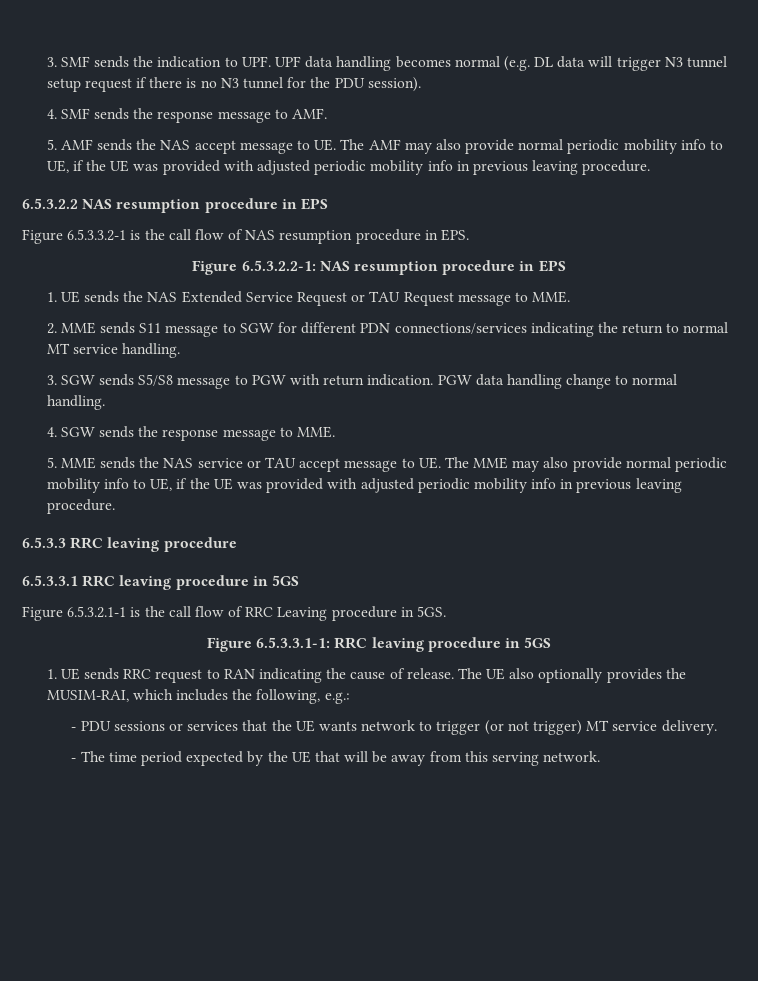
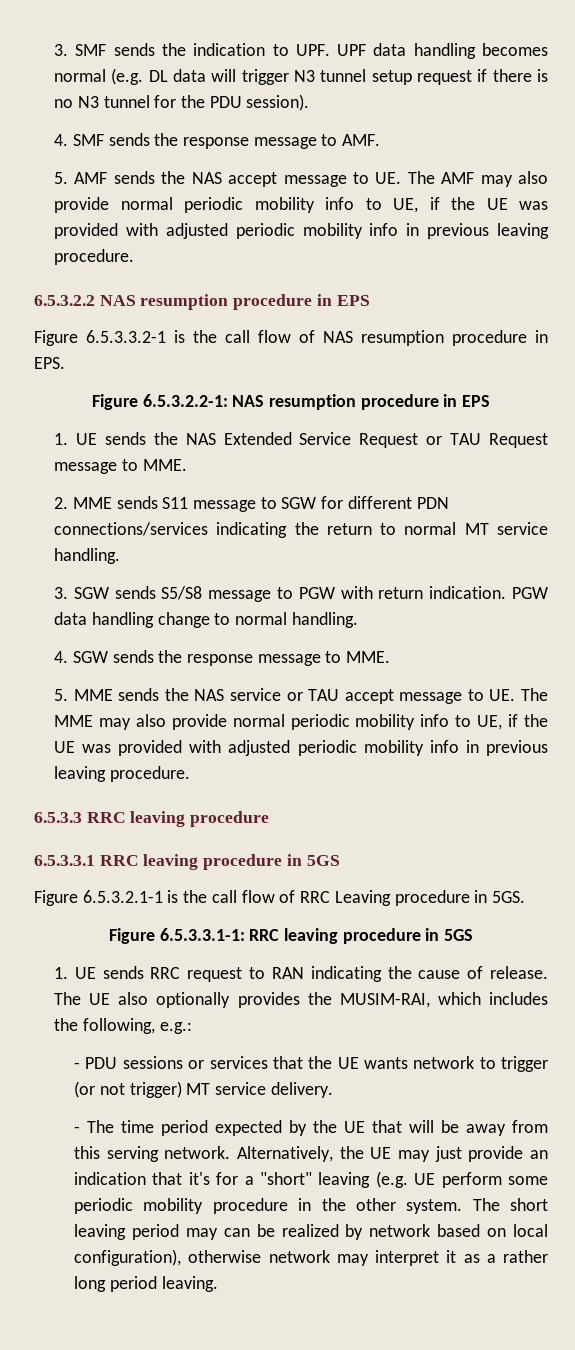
+ Alternatively, the UE may just provide an indication that it's for a "short" leaving (e.g. UE perform some periodic mobility procedure in the other system. The short leaving period may can be realized by network based on local configuration), otherwise network may interpret it as a rather long period leaving.

